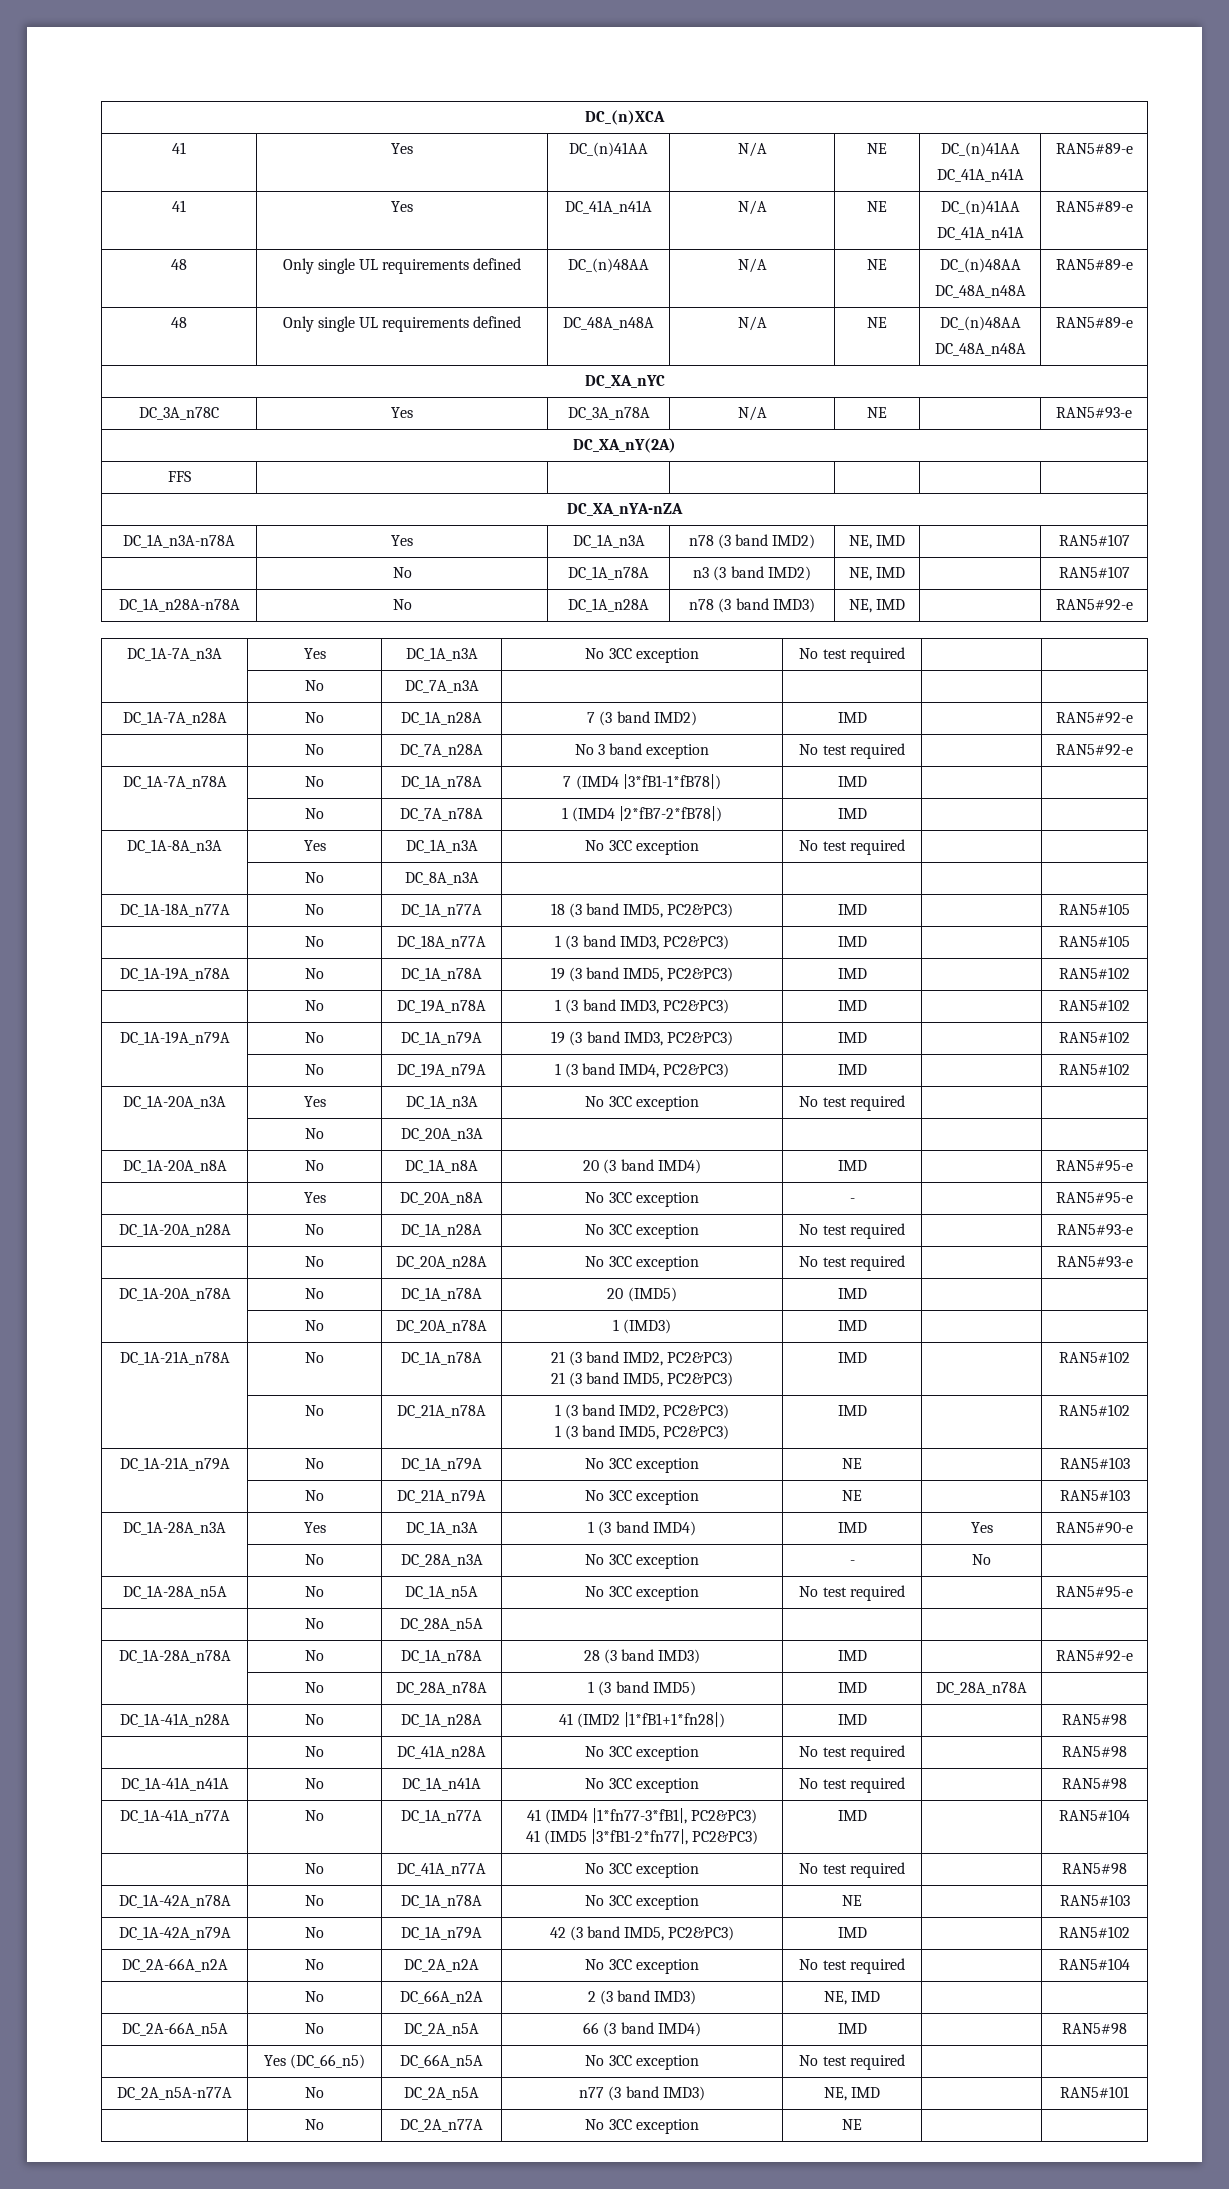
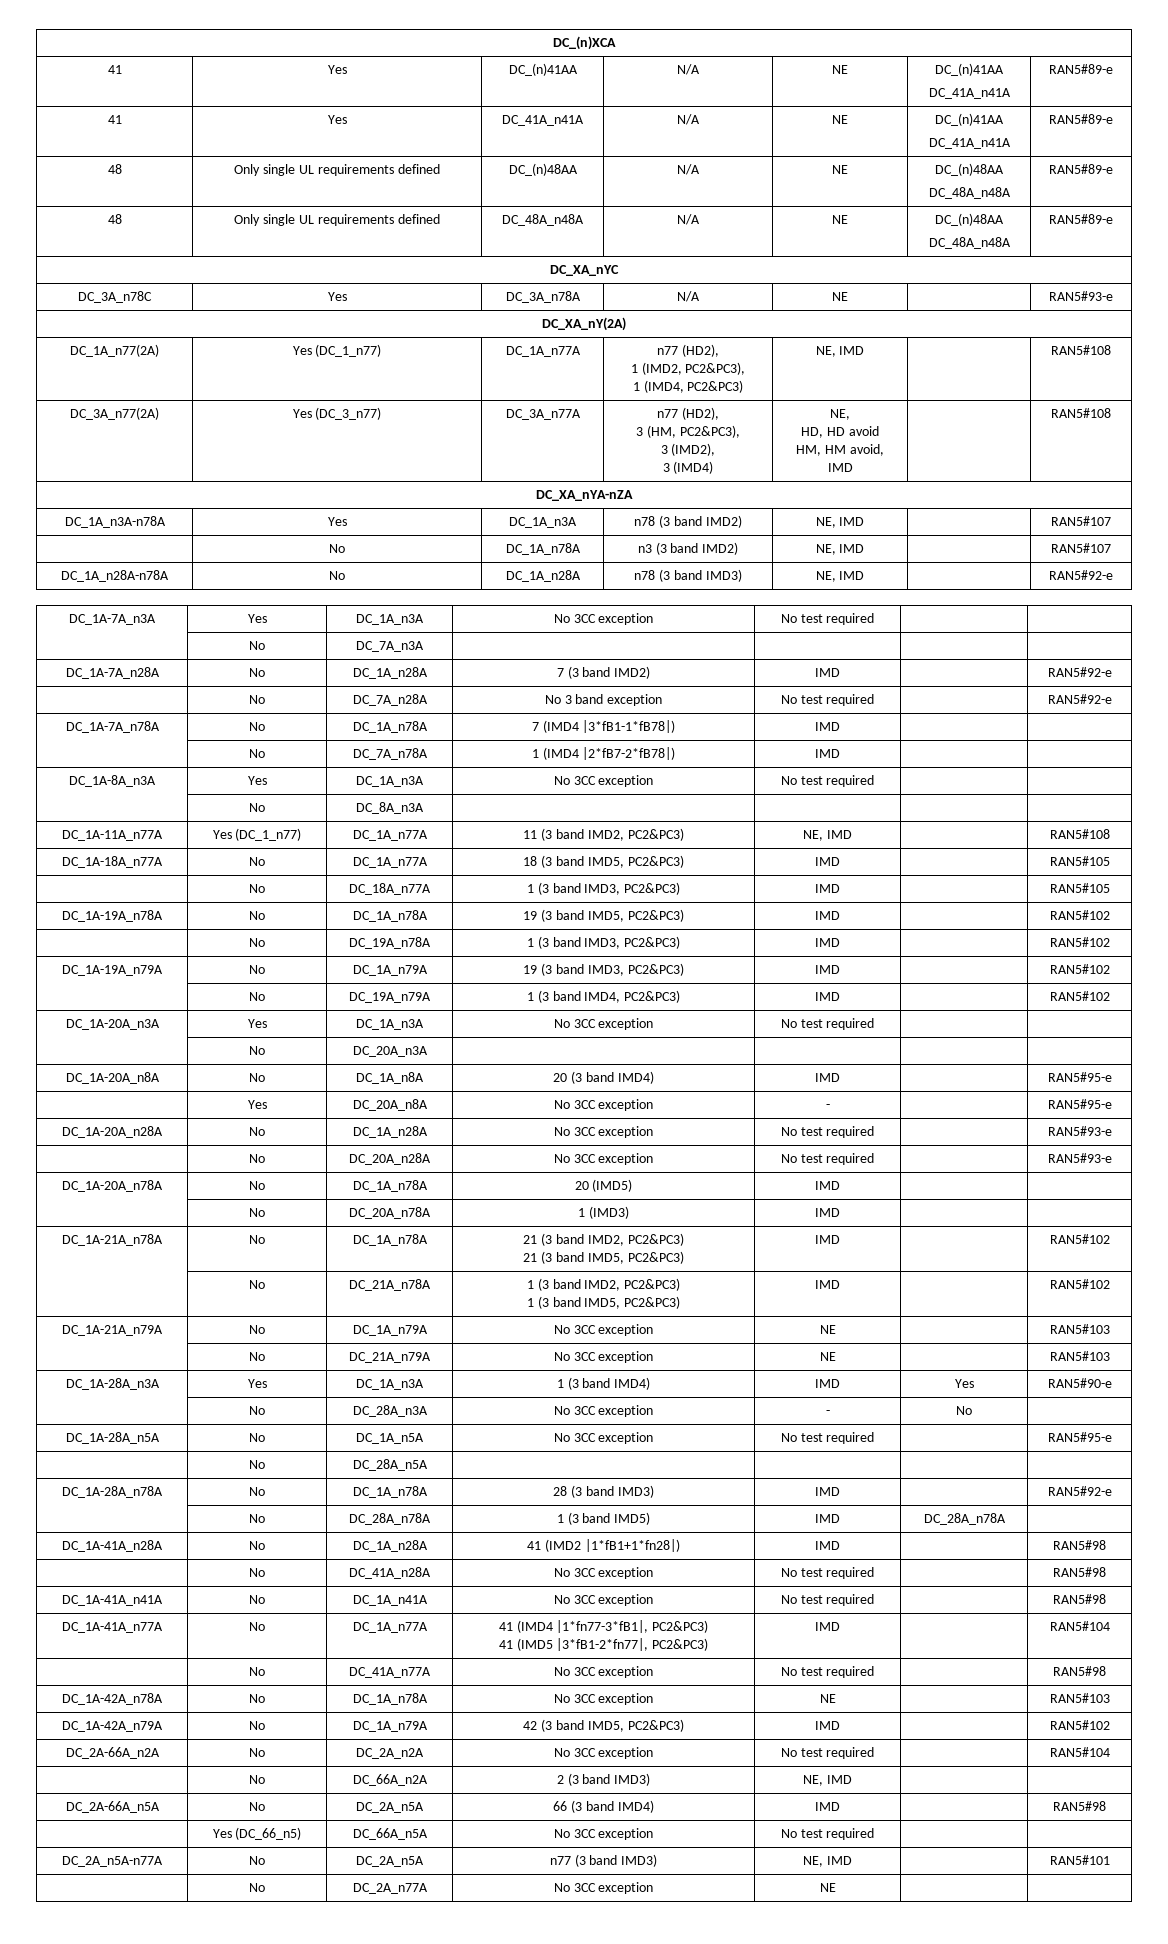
- FFS | | | | | |
+ DC_1A_n77(2A) | Yes (DC_1_n77) | DC_1A_n77A | n77 (HD2),
+ 1 (IMD2, PC2&PC3),
+ 1 (IMD4, PC2&PC3) | NE, IMD | | RAN5#108
+ DC_3A_n77(2A) | Yes (DC_3_n77) | DC_3A_n77A | n77 (HD2),
+ 3 (HM, PC2&PC3),
+ 3 (IMD2),
+ 3 (IMD4) | NE,
+ HD, HD avoid
+ HM, HM avoid,
+ IMD | | RAN5#108
+ DC_1A-11A_n77A | Yes (DC_1_n77) | DC_1A_n77A | 11 (3 band IMD2, PC2&PC3) | NE, IMD | | RAN5#108

